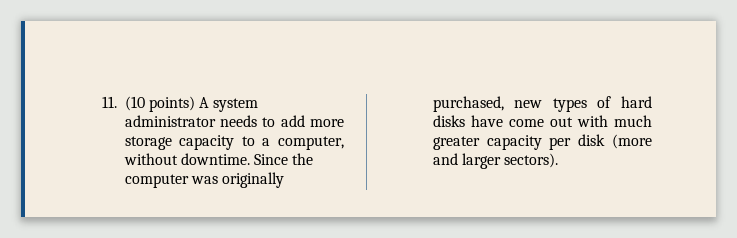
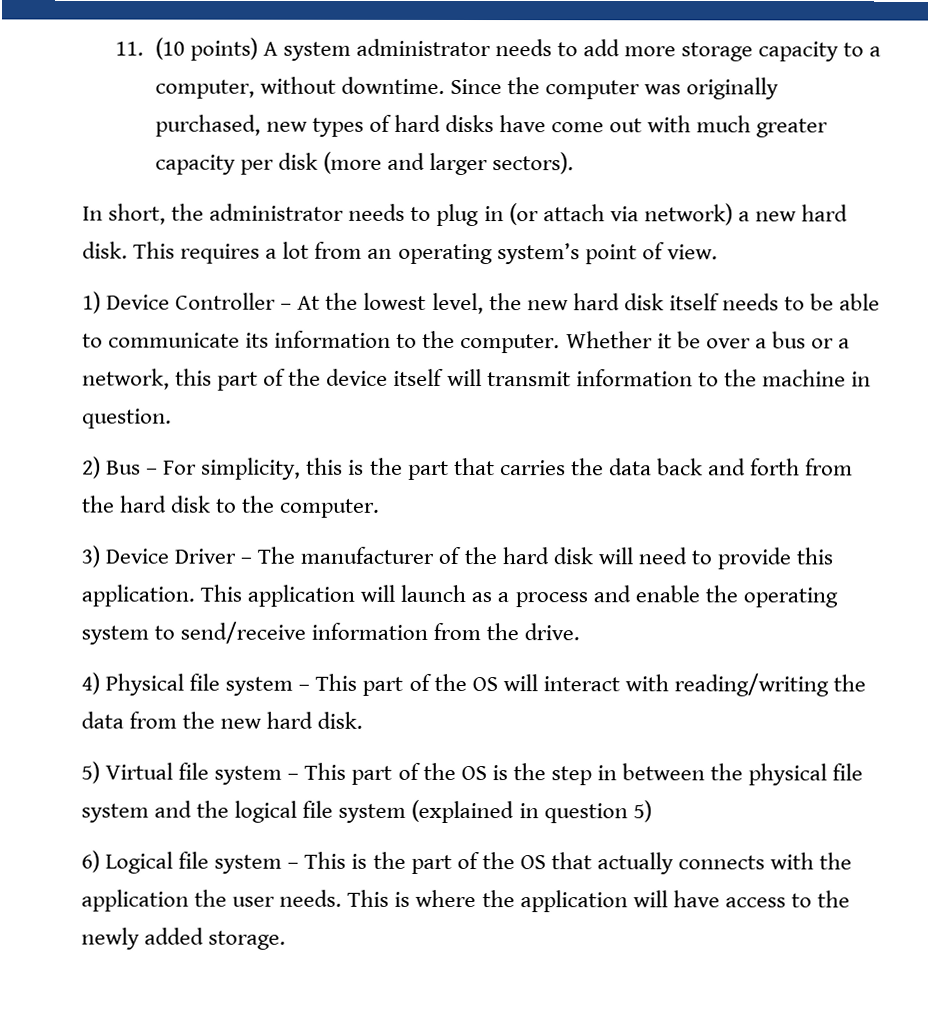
+ In short, the administrator needs to plug in (or attach via network) a new hard disk. This requires a lot from an operating system’s point of view.
+ 1) Device Controller – At the lowest level, the new hard disk itself needs to be able to communicate its information to the computer. Whether it be over a bus or a network, this part of the device itself will transmit information to the machine in question.
+ 2) Bus – For simplicity, this is the part that carries the data back and forth from the hard disk to the computer.
+ 3) Device Driver – The manufacturer of the hard disk will need to provide this application. This application will launch as a process and enable the operating system to send/receive information from the drive.
+ 4) Physical file system – This part of the OS will interact with reading/writing the data from the new hard disk.
+ 5) Virtual file system – This part of the OS is the step in between the physical file system and the logical file system (explained in question 5)
+ 6) Logical file system – This is the part of the OS that actually connects with the application the user needs. This is where the application will have access to the newly added storage.

